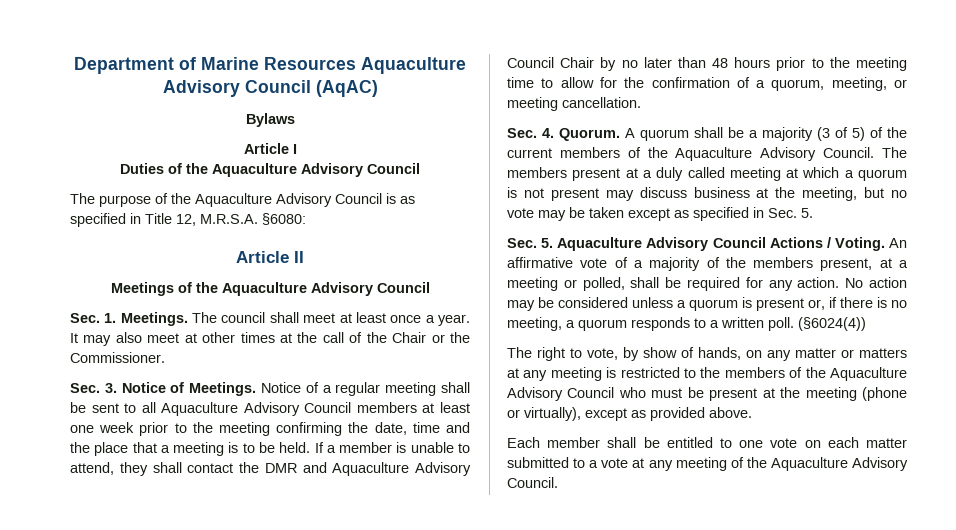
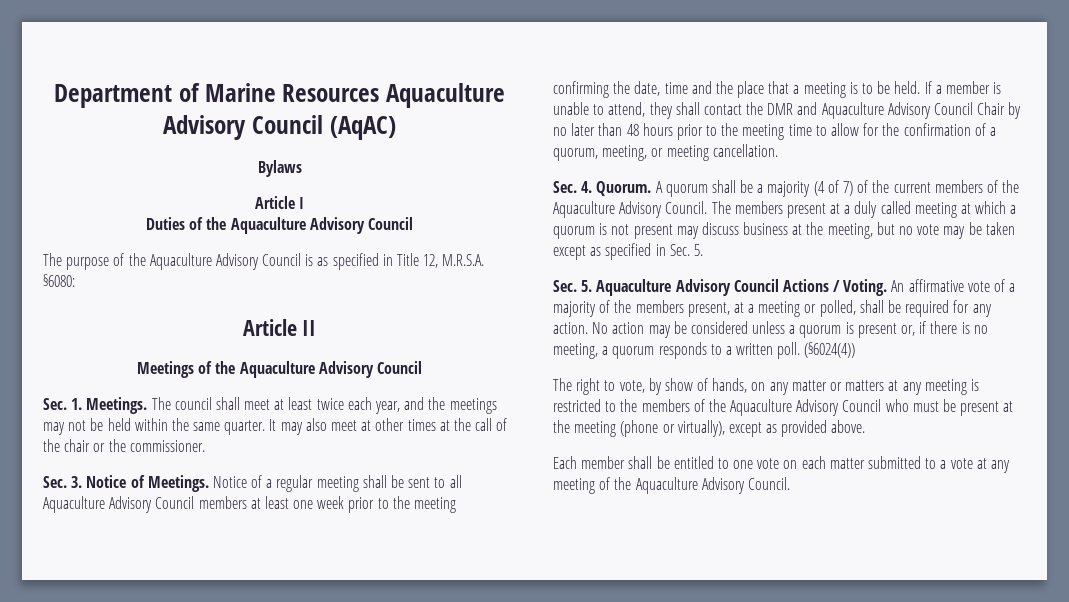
- The council shall meet at least once a year.
+ The council shall meet at least twice each year, and the meetings may not be held within the same quarter.
- It may also meet at other times at the call of the Chair or the Commissioner.
+ It may also meet at other times at the call of the chair or the commissioner.
- A quorum shall be a majority (3 of 5) of the current members of the Aquaculture Advisory Council.
+ A quorum shall be a majority (4 of 7) of the current members of the Aquaculture Advisory Council.

